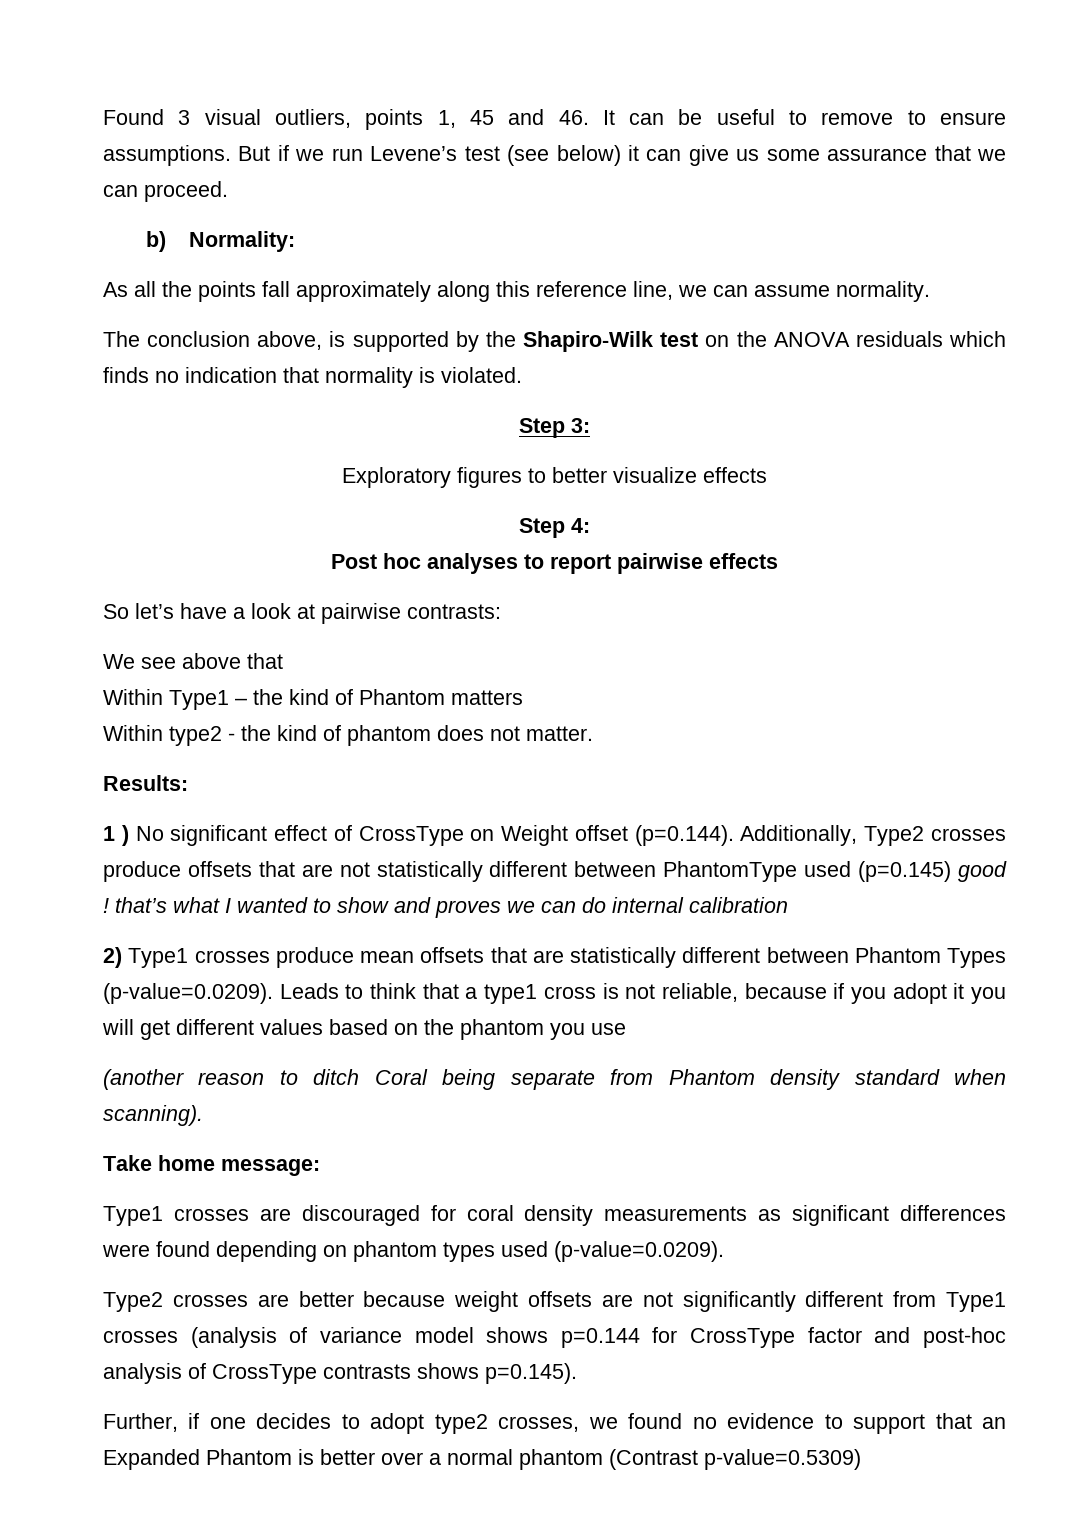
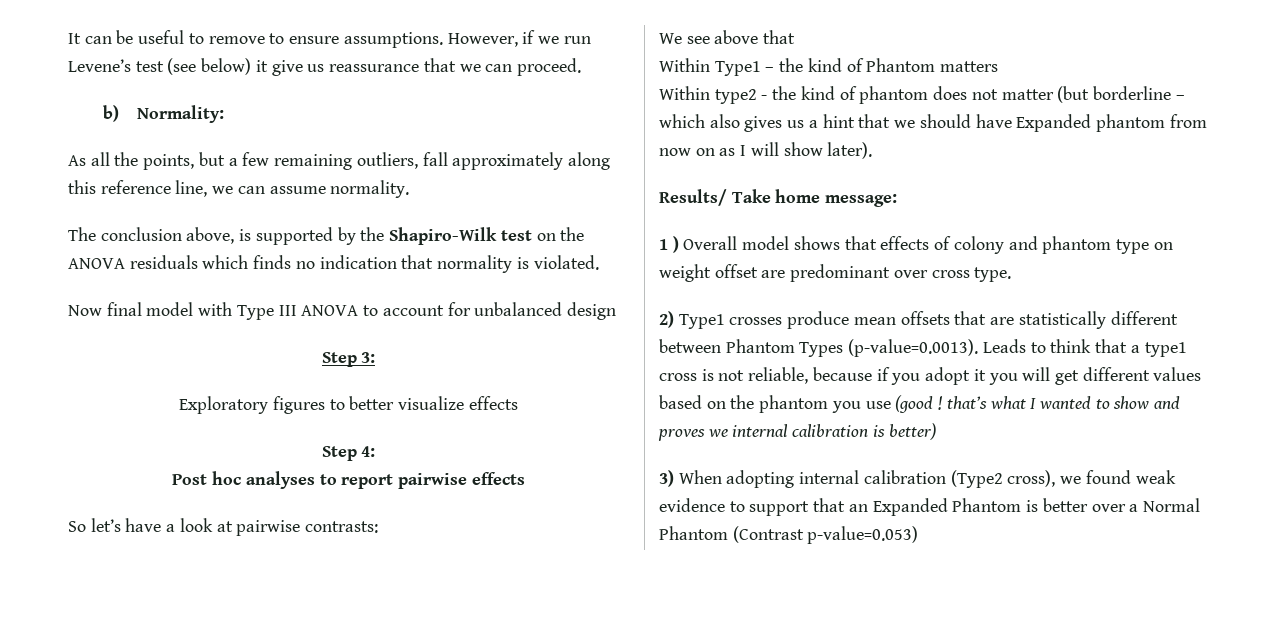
- Found 3 visual outliers, points 1, 45 and 46. It can be useful to remove to ensure assumptions.
+ It can be useful to remove to ensure assumptions.
- But if we run Levene’s test (see below) it can give us some assurance that we can proceed.
+ However, if we run Levene’s test (see below) it give us reassurance that we can proceed.
- As all the points fall approximately along this reference line, we can assume normality.
+ As all the points, but a few remaining outliers, fall approximately along this reference line, we can assume normality.
+ Now final model with Type III ANOVA to account for unbalanced design
- Within type2 - the kind of phantom does not matter.
- Results:
- 1 ) No significant effect of CrossType on Weight offset (p=0.144). Additionally, Type2 crosses produce offsets that are not statistically different between PhantomType used (p=0.145) good ! that’s what I wanted to show and proves we can do internal calibration
+ Within type2 - the kind of phantom does not matter (but borderline – which also gives us a hint that we should have Expanded phantom from now on as I will show later).
+ Results/ Take home message:
+ 1 ) Overall model shows that effects of colony and phantom type on weight offset are predominant over cross type.
- 2) Type1 crosses produce mean offsets that are statistically different between Phantom Types (p-value=0.0209). Leads to think that a type1 cross is not reliable, because if you adopt it you will get different values based on the phantom you use
- (another reason to ditch Coral being separate from Phantom density standard when scanning).
- Take home message:
- Type1 crosses are discouraged for coral density measurements as significant differences were found depending on phantom types used (p-value=0.0209).
- Type2 crosses are better because weight offsets are not significantly different from Type1 crosses (analysis of variance model shows p=0.144 for CrossType factor and post-hoc analysis of CrossType contrasts shows p=0.145).
- Further, if one decides to adopt type2 crosses, we found no evidence to support that an Expanded Phantom is better over a normal phantom (Contrast p-value=0.5309)
+ 2) Type1 crosses produce mean offsets that are statistically different between Phantom Types (p-value=0.0013). Leads to think that a type1 cross is not reliable, because if you adopt it you will get different values based on the phantom you use (good ! that’s what I wanted to show and proves we internal calibration is better)
+ 3) When adopting internal calibration (Type2 cross), we found weak evidence to support that an Expanded Phantom is better over a Normal Phantom (Contrast p-value=0.053)

